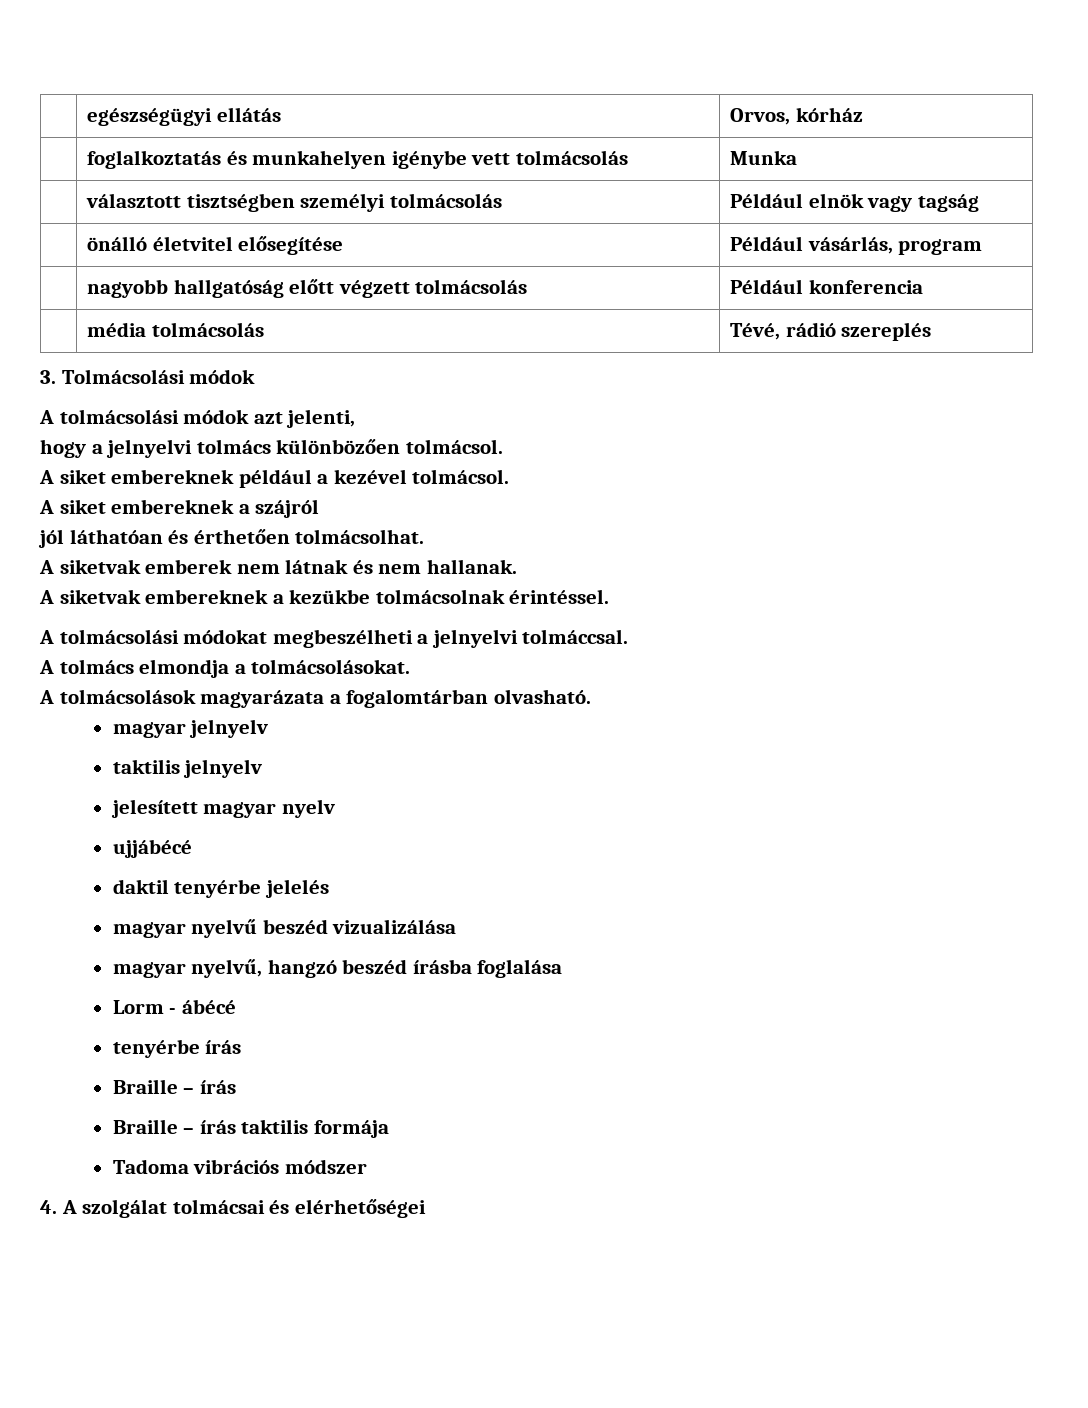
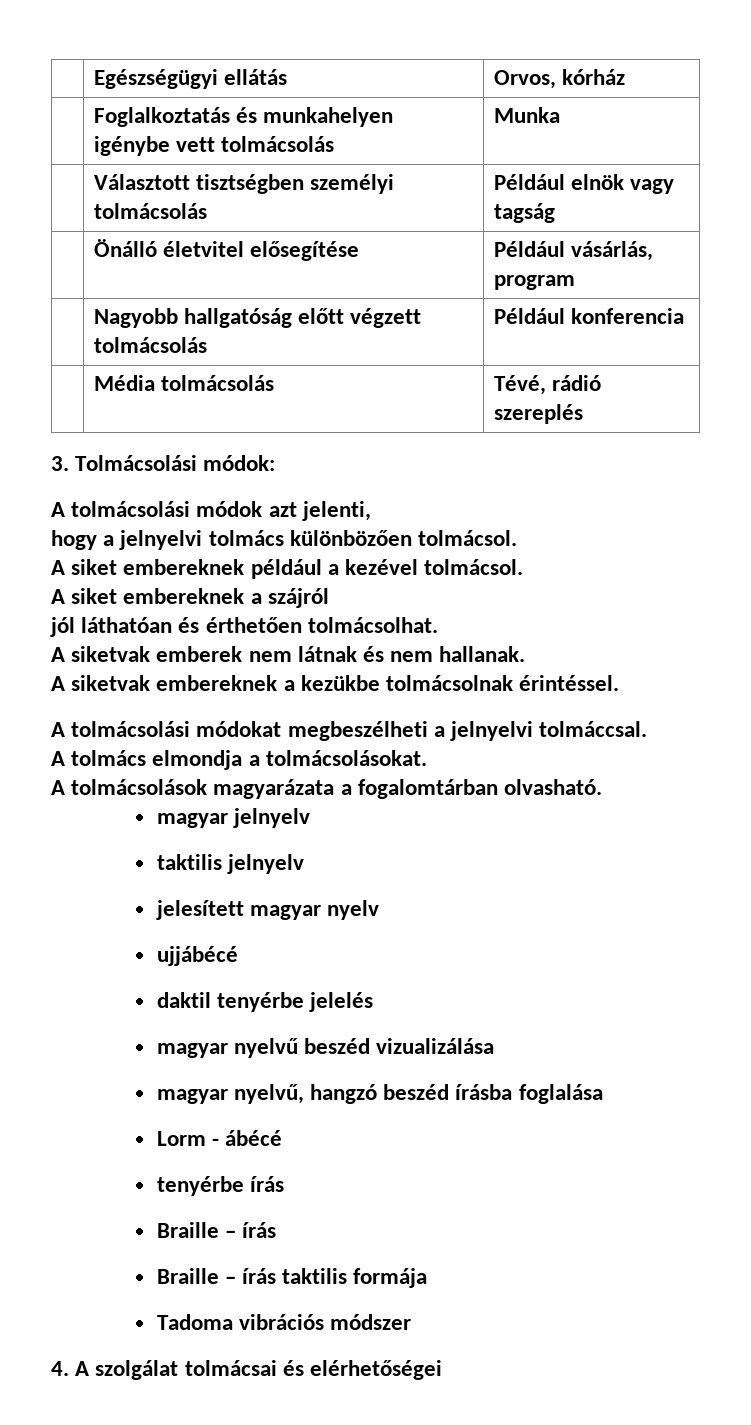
- | egészségügyi ellátás | Orvos, kórház
+ | Egészségügyi ellátás | Orvos, kórház
- | foglalkoztatás és munkahelyen igénybe vett tolmácsolás | Munka
+ | Foglalkoztatás és munkahelyen igénybe vett tolmácsolás | Munka
- | választott tisztségben személyi tolmácsolás | Például elnök vagy tagság
+ | Választott tisztségben személyi tolmácsolás | Például elnök vagy tagság
- | önálló életvitel elősegítése | Például vásárlás, program
+ | Önálló életvitel elősegítése | Például vásárlás, program
- | nagyobb hallgatóság előtt végzett tolmácsolás | Például konferencia
+ | Nagyobb hallgatóság előtt végzett tolmácsolás | Például konferencia
- | média tolmácsolás | Tévé, rádió szereplés
+ | Média tolmácsolás | Tévé, rádió szereplés
- 3. Tolmácsolási módok
+ 3. Tolmácsolási módok:

